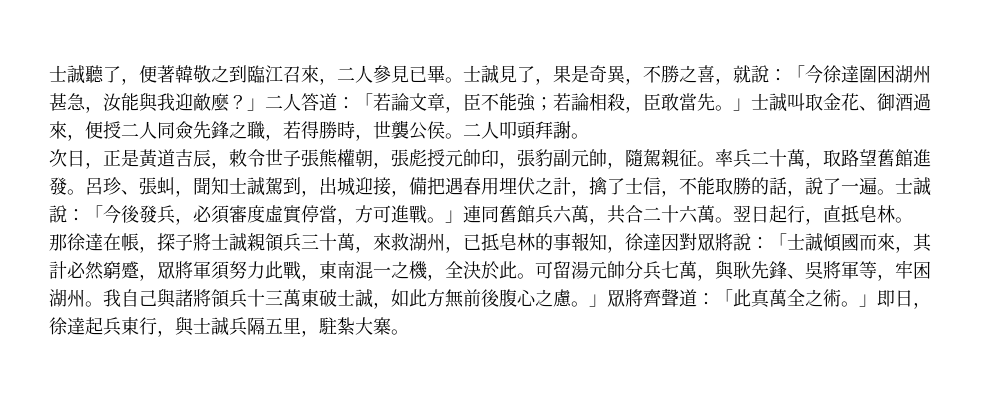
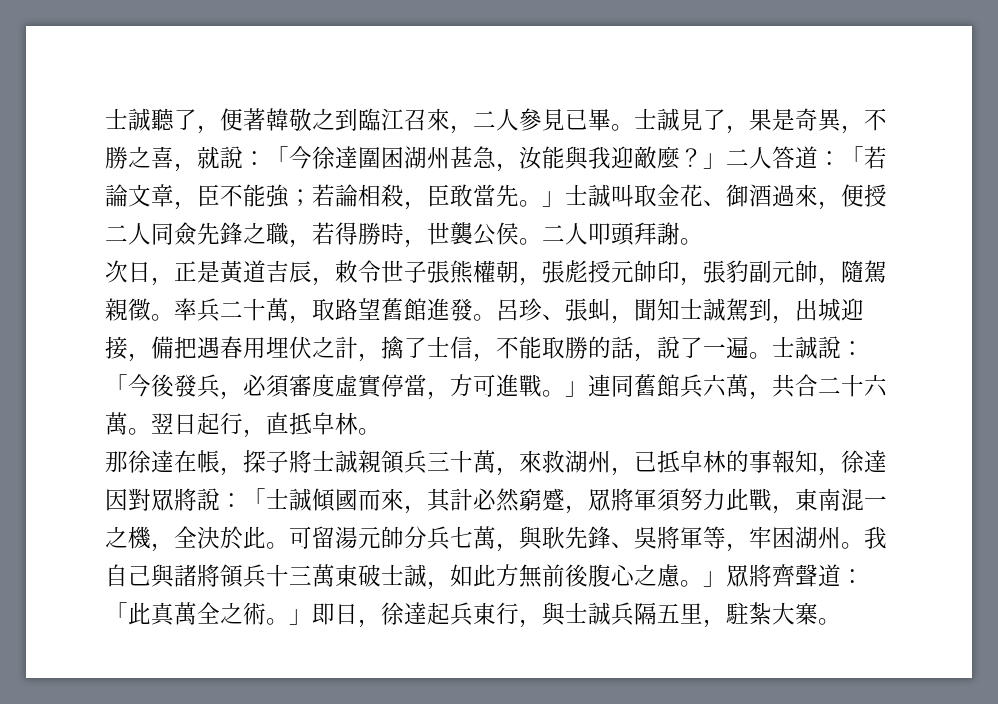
- 次日，正是黃道吉辰，敕令世子張熊權朝，張彪授元帥印，張豹副元帥，隨駕親征。
+ 次日，正是黃道吉辰，敕令世子張熊權朝，張彪授元帥印，張豹副元帥，隨駕親徵。
- 翌日起行，直抵皂林。
+ 翌日起行，直抵皁林。
- 那徐達在帳，探子將士誠親領兵三十萬，來救湖州，已抵皂林的事報知，徐達因對眾將說：「士誠傾國而來，其計必然窮蹙，眾將軍須努力此戰，東南混一之機，全決於此。
+ 那徐達在帳，探子將士誠親領兵三十萬，來救湖州，已抵皁林的事報知，徐達因對眾將說：「士誠傾國而來，其計必然窮蹙，眾將軍須努力此戰，東南混一之機，全決於此。

